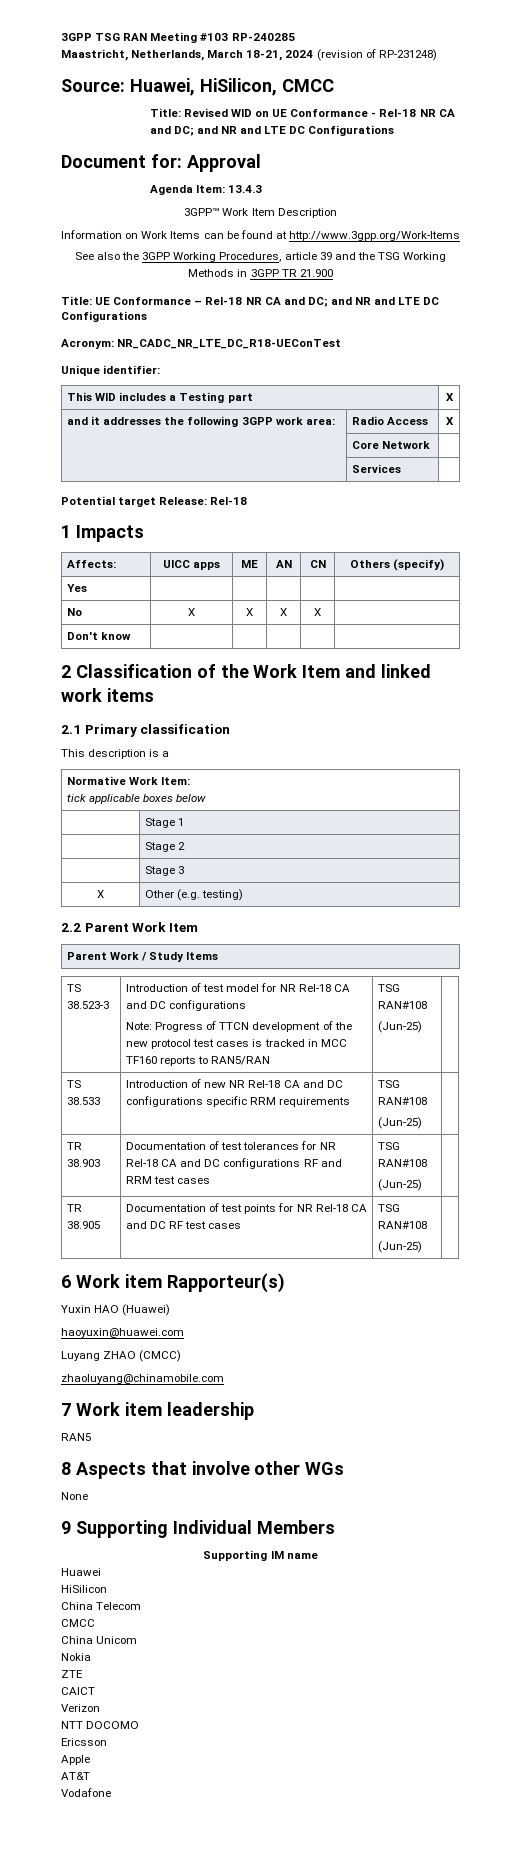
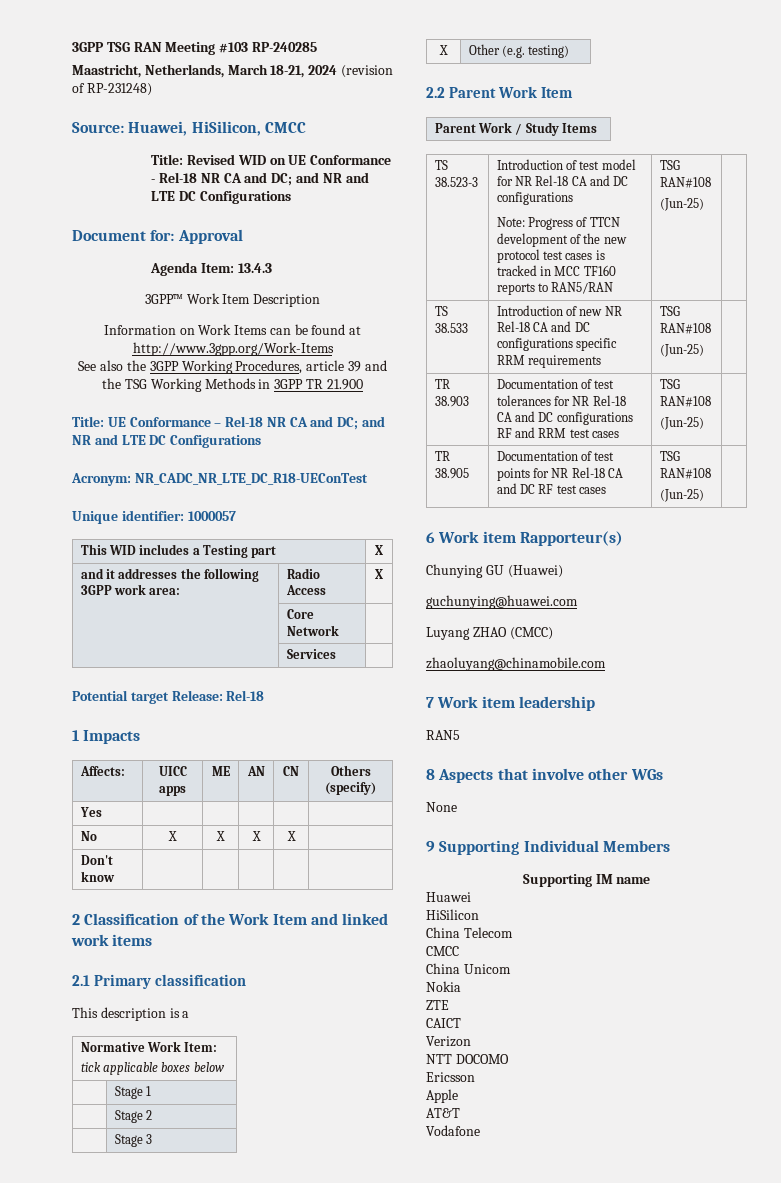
- Unique identifier:
+ Unique identifier: 1000057
- Yuxin HAO (Huawei)
+ Chunying GU (Huawei)
- haoyuxin@huawei.com
+ guchunying@huawei.com

